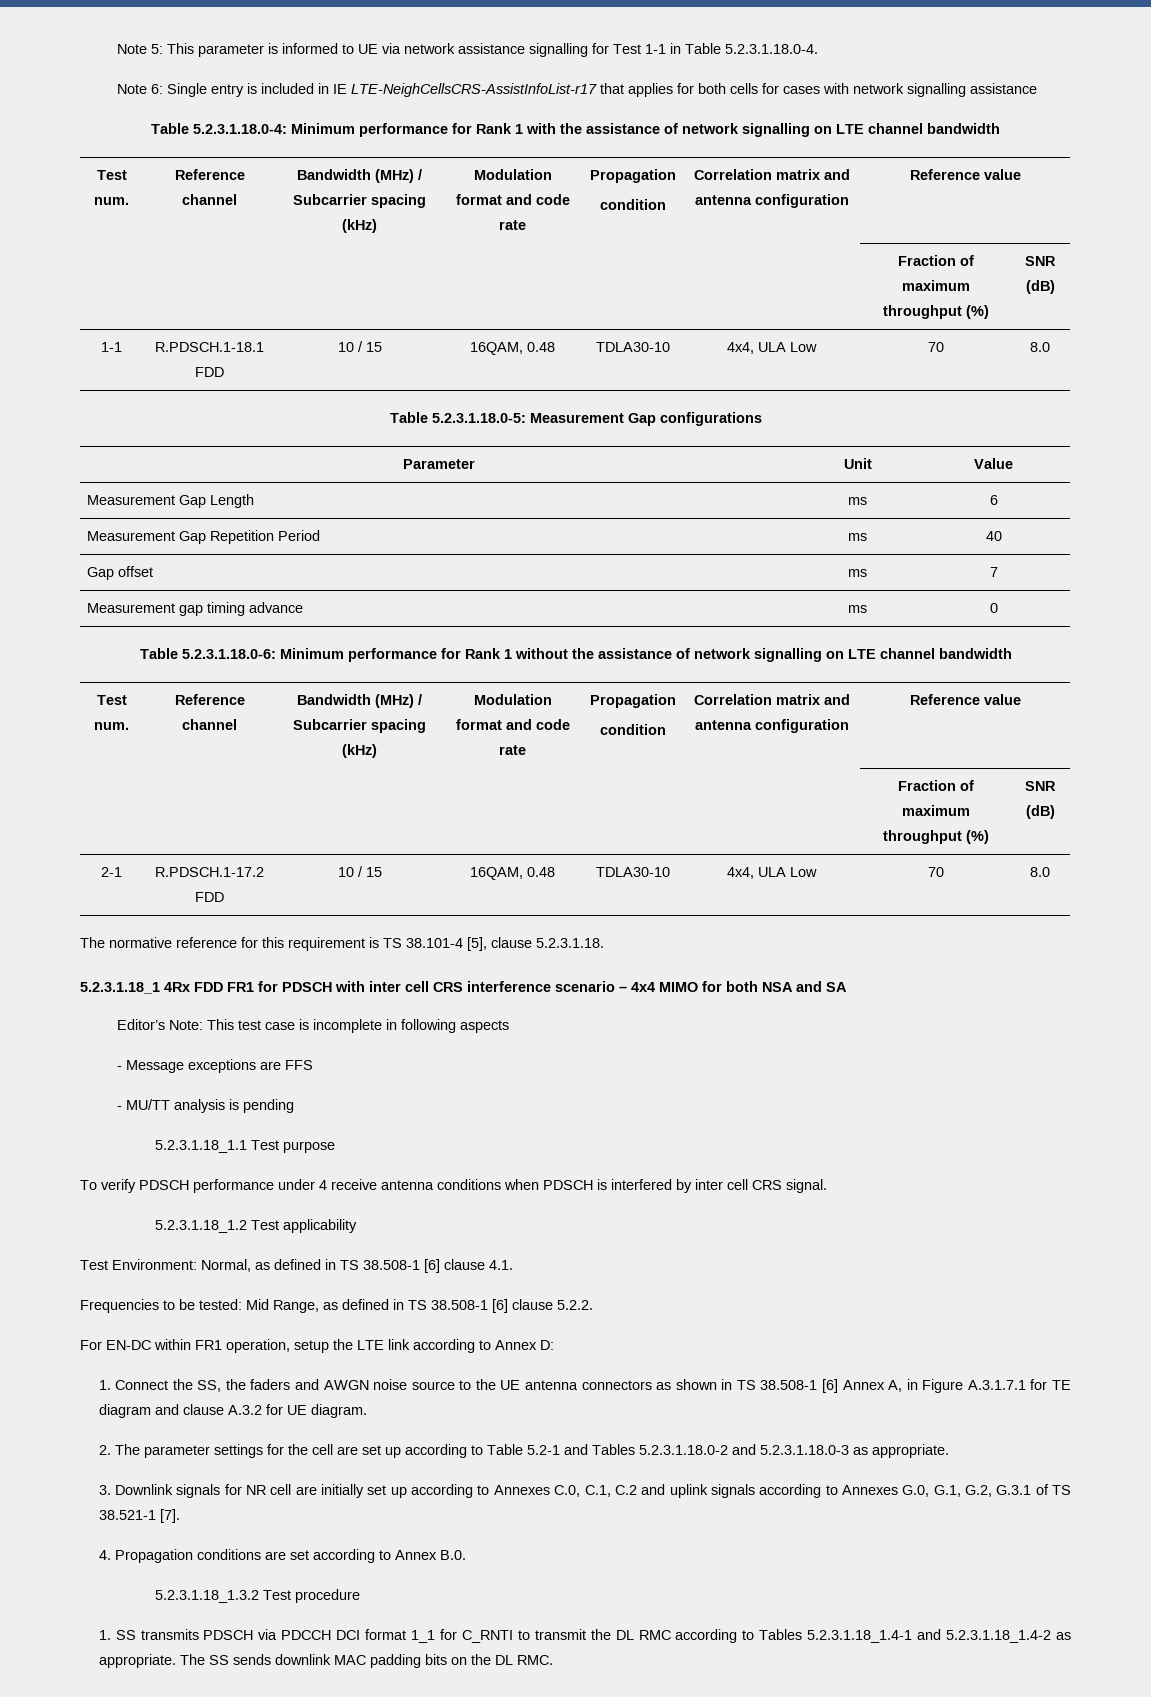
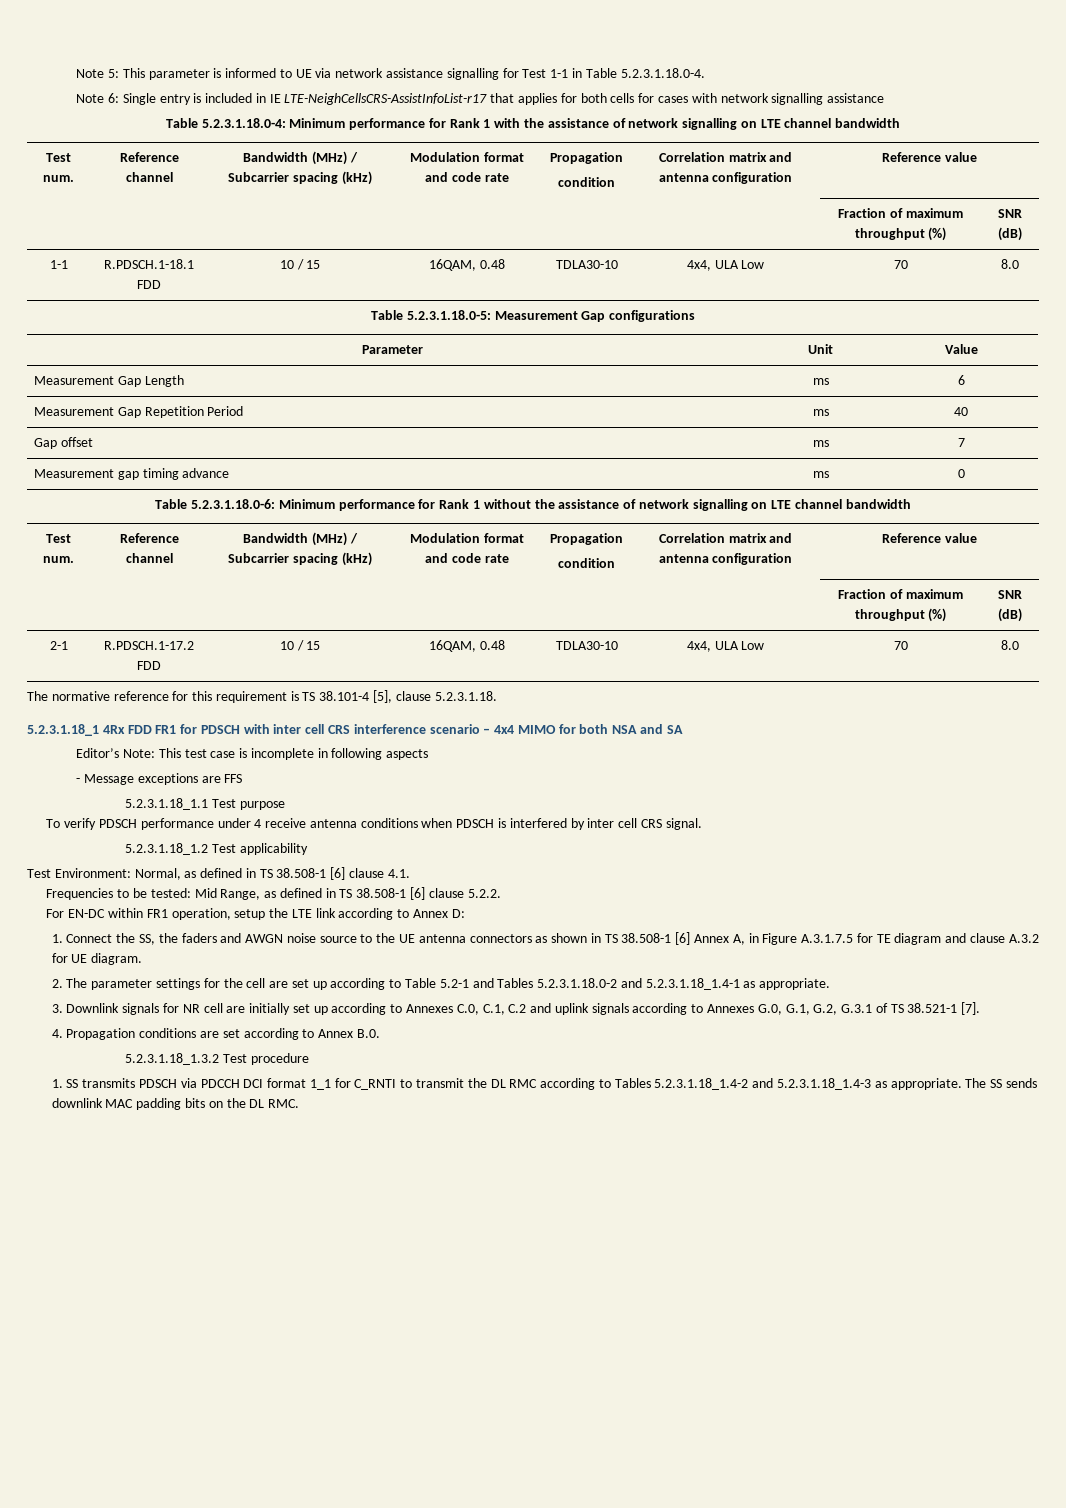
- - MU/TT analysis is pending
- 1. Connect the SS, the faders and AWGN noise source to the UE antenna connectors as shown in TS 38.508-1 [6] Annex A, in Figure A.3.1.7.1 for TE diagram and clause A.3.2 for UE diagram.
+ 1. Connect the SS, the faders and AWGN noise source to the UE antenna connectors as shown in TS 38.508-1 [6] Annex A, in Figure A.3.1.7.5 for TE diagram and clause A.3.2 for UE diagram.
- 2. The parameter settings for the cell are set up according to Table 5.2-1 and Tables 5.2.3.1.18.0-2 and 5.2.3.1.18.0-3 as appropriate.
+ 2. The parameter settings for the cell are set up according to Table 5.2-1 and Tables 5.2.3.1.18.0-2 and 5.2.3.1.18_1.4-1 as appropriate.
- 1. SS transmits PDSCH via PDCCH DCI format 1_1 for C_RNTI to transmit the DL RMC according to Tables 5.2.3.1.18_1.4-1 and 5.2.3.1.18_1.4-2 as appropriate.
+ 1. SS transmits PDSCH via PDCCH DCI format 1_1 for C_RNTI to transmit the DL RMC according to Tables 5.2.3.1.18_1.4-2 and 5.2.3.1.18_1.4-3 as appropriate.

